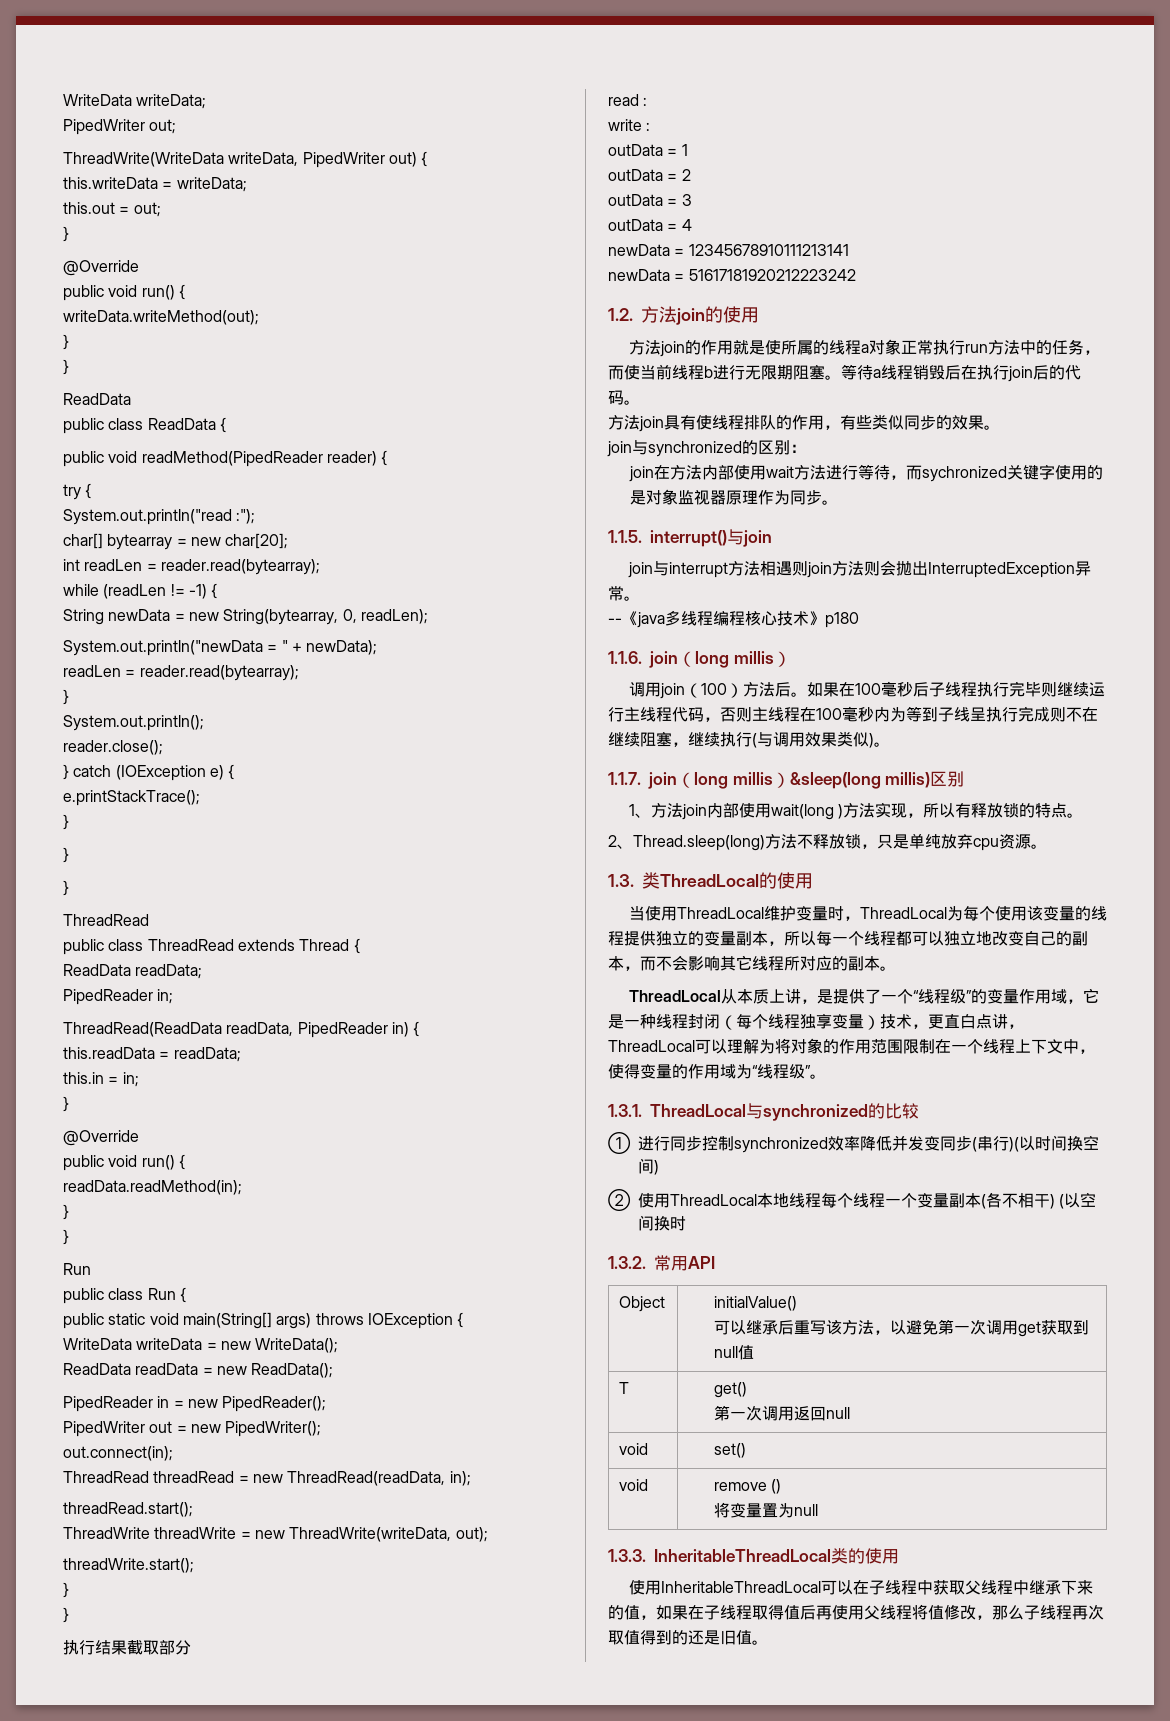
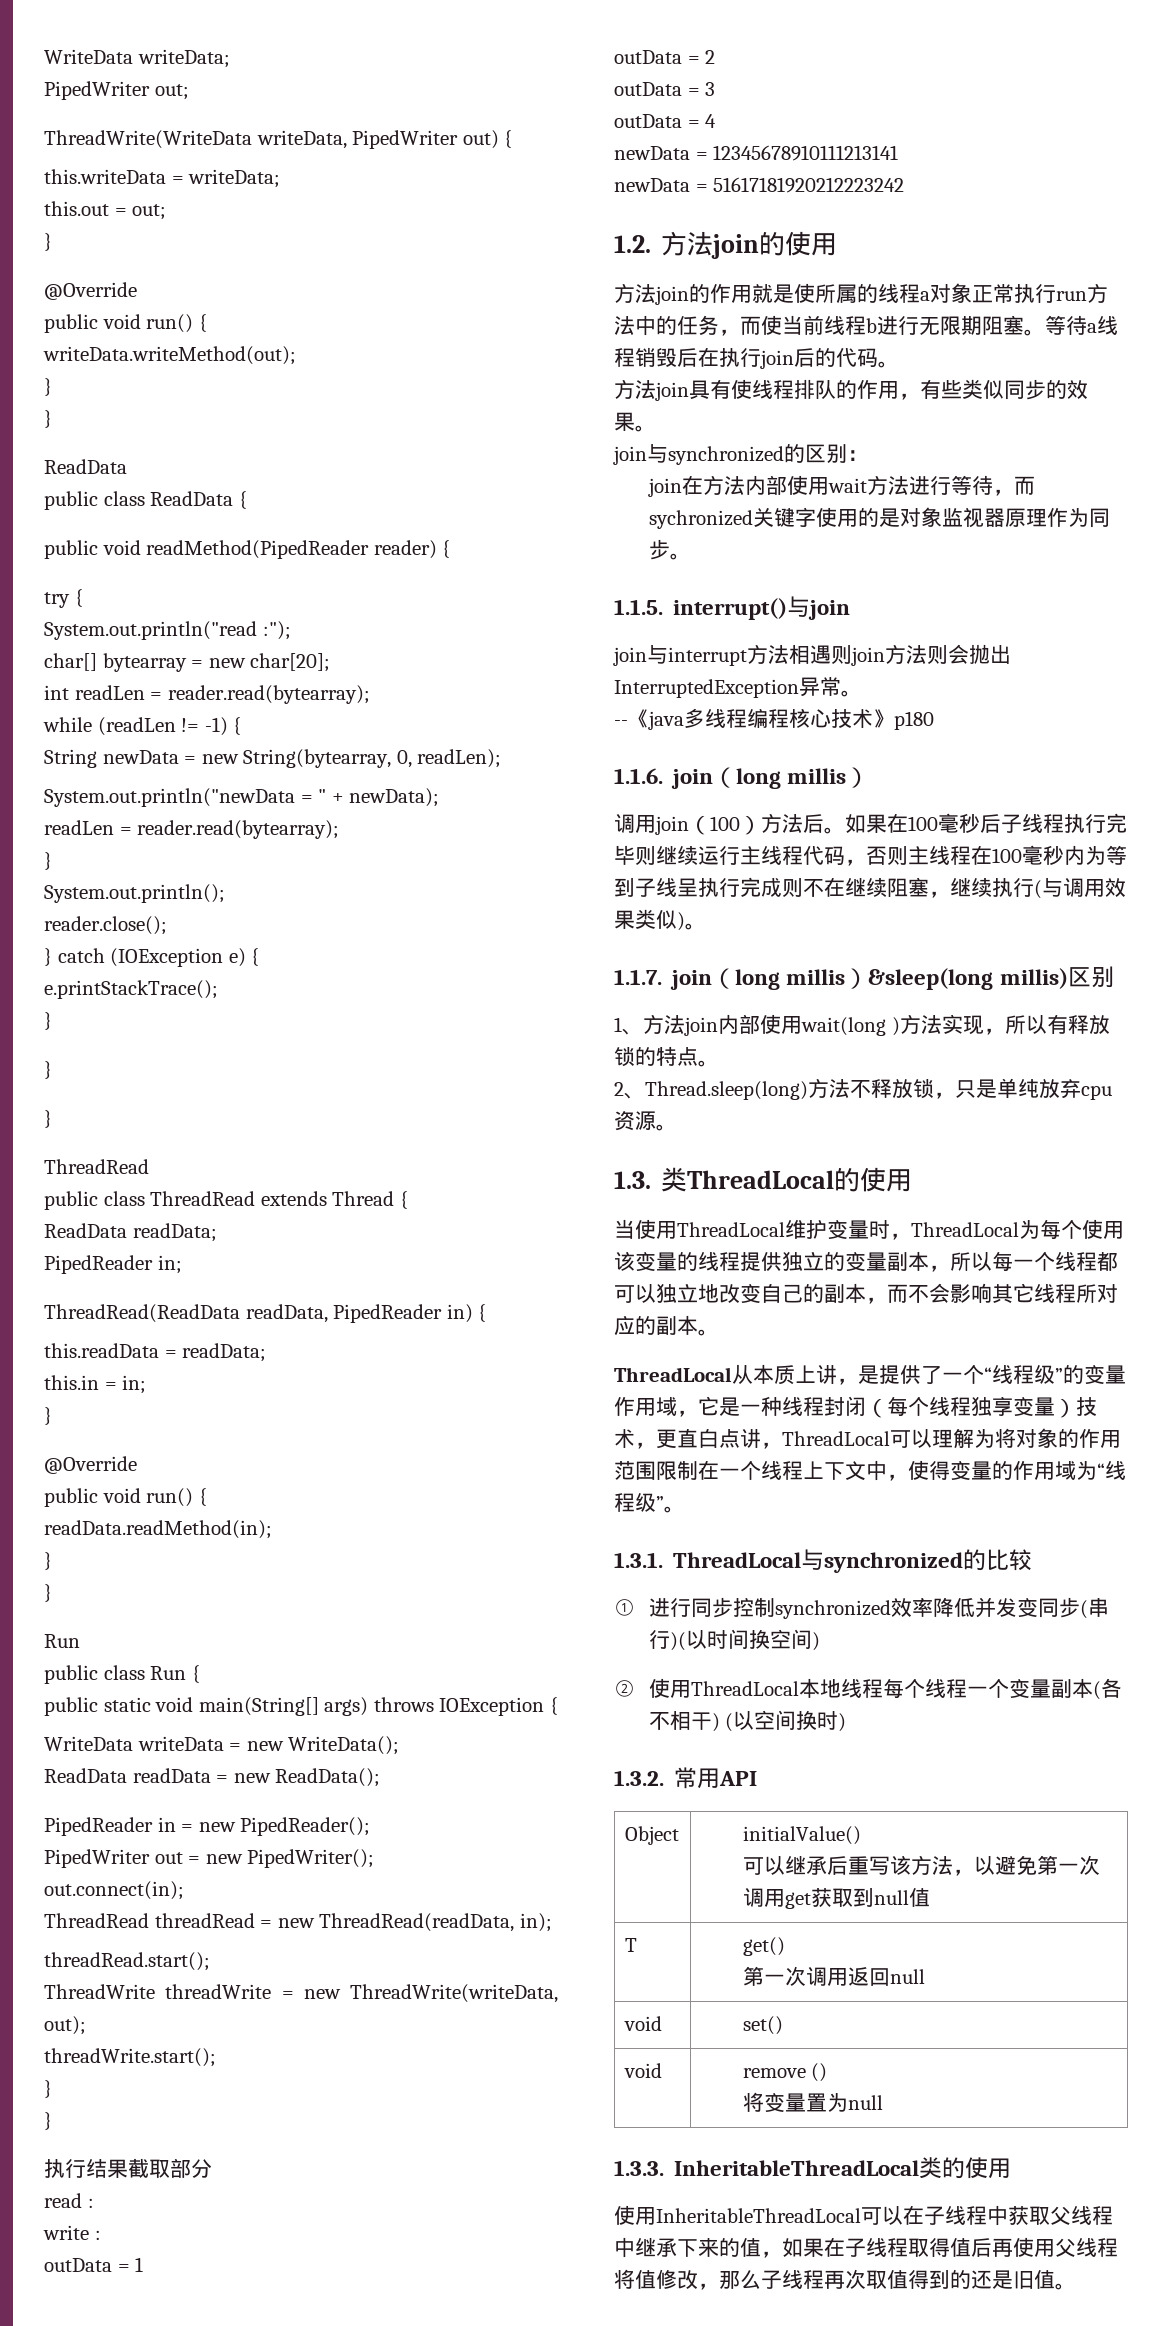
- ②使用ThreadLocal本地线程每个线程一个变量副本(各不相干) (以空间换时
+ ②使用ThreadLocal本地线程每个线程一个变量副本(各不相干) (以空间换时)

